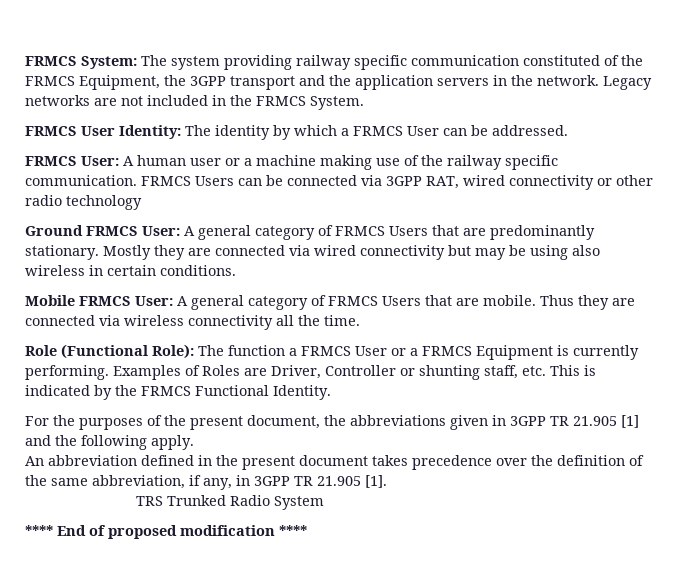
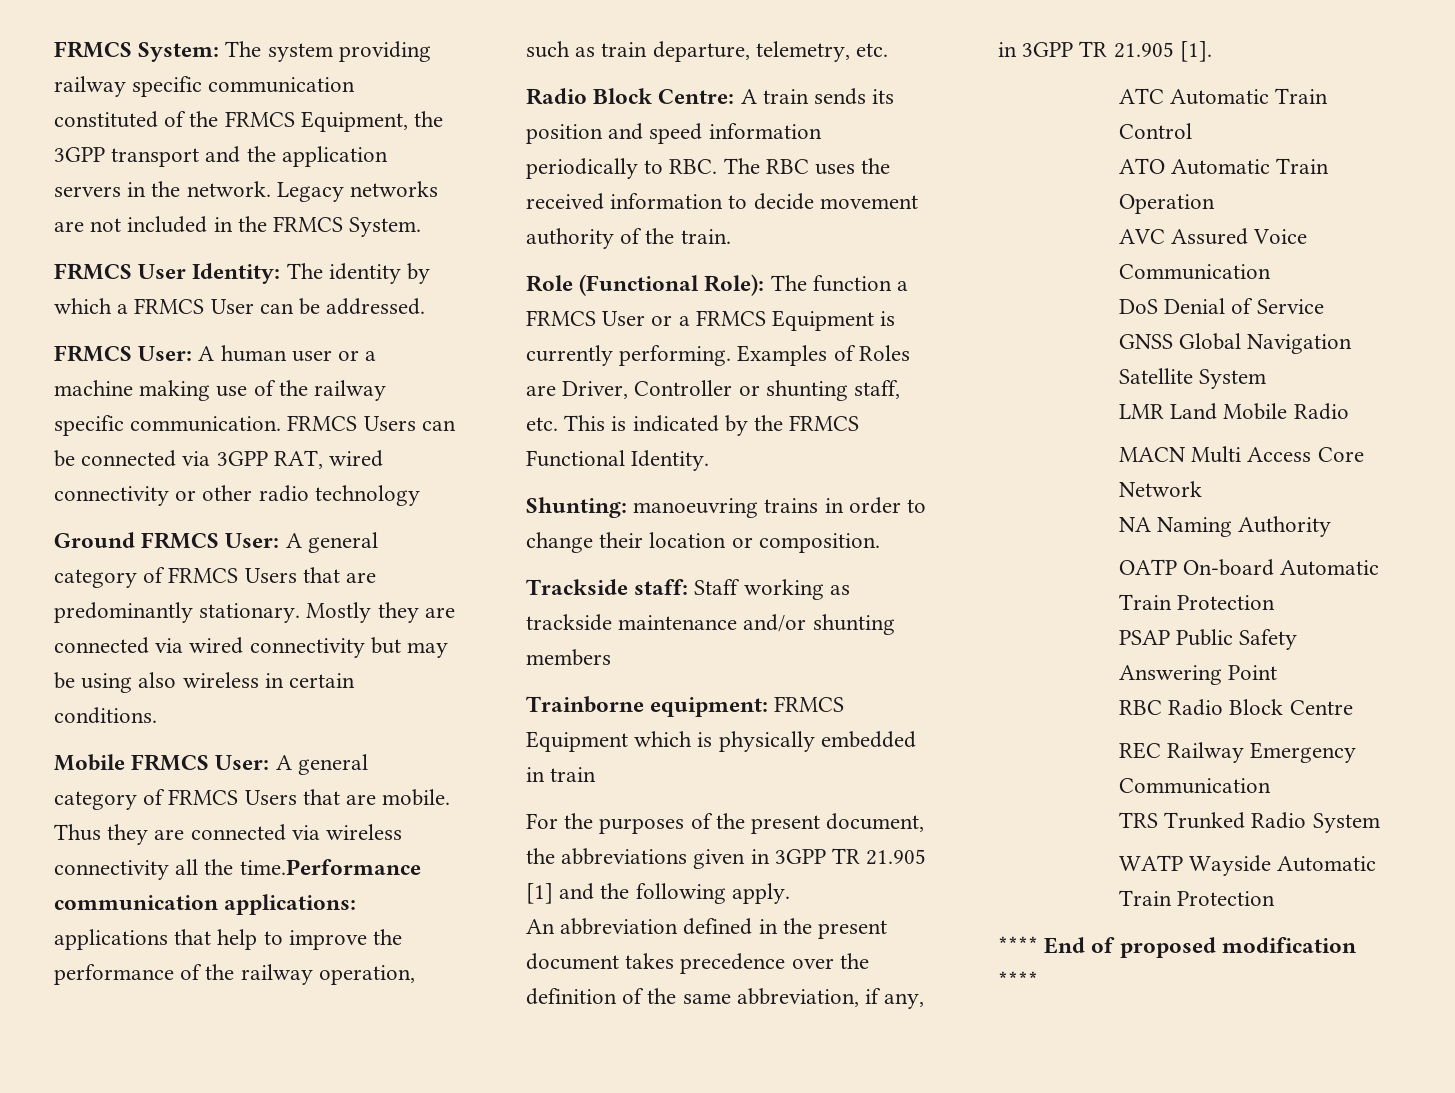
- Thus they are connected via wireless connectivity all the time.
+ Thus they are connected via wireless connectivity all the time.Performance communication applications: applications that help to improve the performance of the railway operation, such as train departure, telemetry, etc.
+ Radio Block Centre: A train sends its position and speed information periodically to RBC. The RBC uses the received information to decide movement authority of the train.
+ Shunting: manoeuvring trains in order to change their location or composition.
+ Trackside staff: Staff working as trackside maintenance and/or shunting members
+ Trainborne equipment: FRMCS Equipment which is physically embedded in train
+ ATC Automatic Train Control
+ ATO Automatic Train Operation
+ AVC Assured Voice Communication
+ DoS Denial of Service
+ GNSS Global Navigation Satellite System
+ LMR Land Mobile Radio
+ MACN Multi Access Core Network
+ NA Naming Authority
+ OATP On-board Automatic Train Protection
+ PSAP Public Safety Answering Point
+ RBC Radio Block Centre
+ REC Railway Emergency Communication
+ WATP Wayside Automatic Train Protection

